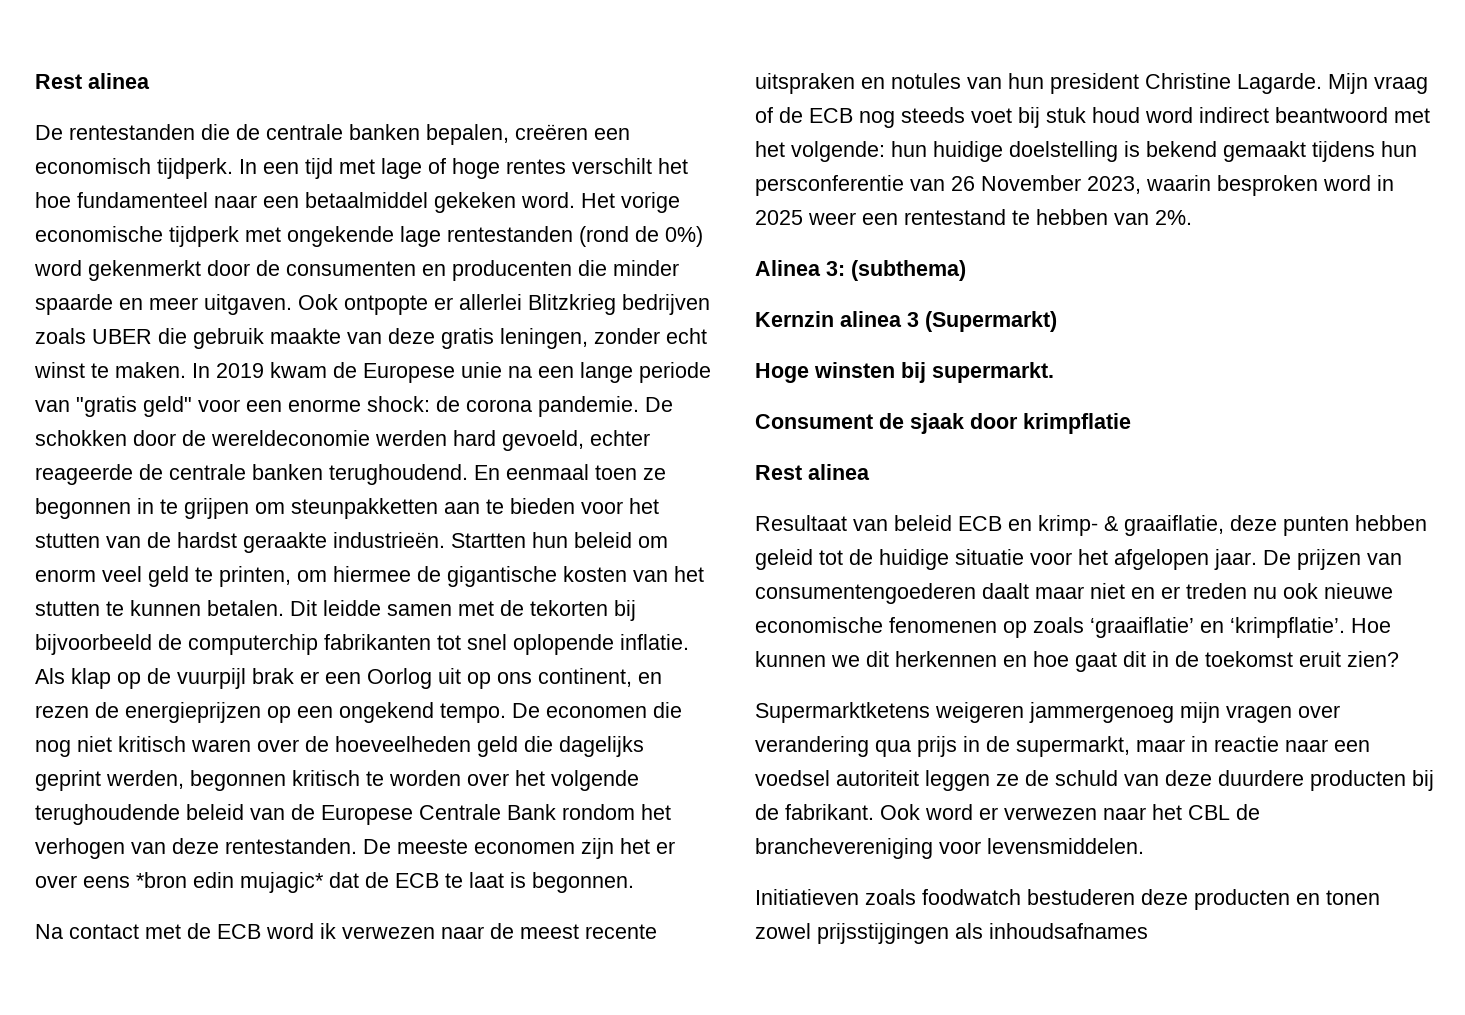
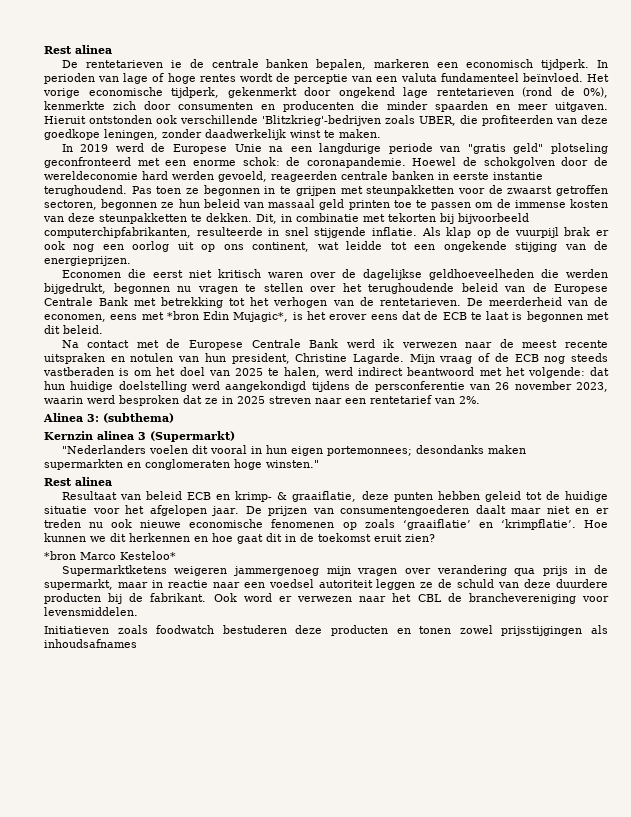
- De rentestanden die de centrale banken bepalen, creëren een economisch tijdperk.
+ De rentetarieven ie de centrale banken bepalen, markeren een economisch tijdperk.
- In een tijd met lage of hoge rentes verschilt het hoe fundamenteel naar een betaalmiddel gekeken word. Het vorige economische tijdperk met ongekende lage rentestanden (rond de 0%) word gekenmerkt door de consumenten en producenten die minder spaarde en meer uitgaven.
+ In perioden van lage of hoge rentes wordt de perceptie van een valuta fundamenteel beïnvloed. Het vorige economische tijdperk, gekenmerkt door ongekend lage rentetarieven (rond de 0%), kenmerkte zich door consumenten en producenten die minder spaarden en meer uitgaven.
- Ook ontpopte er allerlei Blitzkrieg bedrijven zoals UBER die gebruik maakte van deze gratis leningen, zonder echt winst te maken. In 2019 kwam de Europese unie na een lange periode van "gratis geld" voor een enorme shock: de corona pandemie. De schokken door de wereldeconomie werden hard gevoeld, echter reageerde de centrale banken terughoudend. En eenmaal toen ze begonnen in te grijpen om steunpakketten aan te bieden voor het stutten van de hardst geraakte industrieën. Startten hun beleid om enorm veel geld te printen, om hiermee de gigantische kosten van het stutten te kunnen betalen. Dit leidde samen met de tekorten bij bijvoorbeeld de computerchip fabrikanten tot snel oplopende inflatie.
+ Hieruit ontstonden ook verschillende 'Blitzkrieg'-bedrijven zoals UBER, die profiteerden van deze goedkope leningen, zonder daadwerkelijk winst te maken.
+ In 2019 werd de Europese Unie na een langdurige periode van "gratis geld" plotseling geconfronteerd met een enorme schok: de coronapandemie. Hoewel de schokgolven door de wereldeconomie hard werden gevoeld, reageerden centrale banken in eerste instantie terughoudend. Pas toen ze begonnen in te grijpen met steunpakketten voor de zwaarst getroffen sectoren, begonnen ze hun beleid van massaal geld printen toe te passen om de immense kosten van deze steunpakketten te dekken. Dit, in combinatie met tekorten bij bijvoorbeeld computerchipfabrikanten, resulteerde in snel stijgende inflatie.
- Als klap op de vuurpijl brak er een Oorlog uit op ons continent, en rezen de energieprijzen op een ongekend tempo. De economen die nog niet kritisch waren over de hoeveelheden geld die dagelijks geprint werden, begonnen kritisch te worden over het volgende terughoudende beleid van de Europese Centrale Bank rondom het verhogen van deze rentestanden. De meeste economen zijn het er over eens *bron edin mujagic* dat de ECB te laat is begonnen.
+ Als klap op de vuurpijl brak er ook nog een oorlog uit op ons continent, wat leidde tot een ongekende stijging van de energieprijzen.
+ Economen die eerst niet kritisch waren over de dagelijkse geldhoeveelheden die werden bijgedrukt, begonnen nu vragen te stellen over het terughoudende beleid van de Europese Centrale Bank met betrekking tot het verhogen van de rentetarieven. De meerderheid van de economen, eens met *bron Edin Mujagic*, is het erover eens dat de ECB te laat is begonnen met dit beleid.
- Na contact met de ECB word ik verwezen naar de meest recente uitspraken en notules van hun president Christine Lagarde.
+ Na contact met de Europese Centrale Bank werd ik verwezen naar de meest recente uitspraken en notulen van hun president, Christine Lagarde.
- Mijn vraag of de ECB nog steeds voet bij stuk houd word indirect beantwoord met het volgende: hun huidige doelstelling is bekend gemaakt tijdens hun persconferentie van 26 November 2023, waarin besproken word in 2025 weer een rentestand te hebben van 2%.
+ Mijn vraag of de ECB nog steeds vastberaden is om het doel van 2025 te halen, werd indirect beantwoord met het volgende: dat hun huidige doelstelling werd aangekondigd tijdens de persconferentie van 26 november 2023, waarin werd besproken dat ze in 2025 streven naar een rentetarief van 2%.
- Hoge winsten bij supermarkt.
- Consument de sjaak door krimpflatie
+ "Nederlanders voelen dit vooral in hun eigen portemonnees; desondanks maken supermarkten en conglomeraten hoge winsten."
+ *bron Marco Kesteloo*

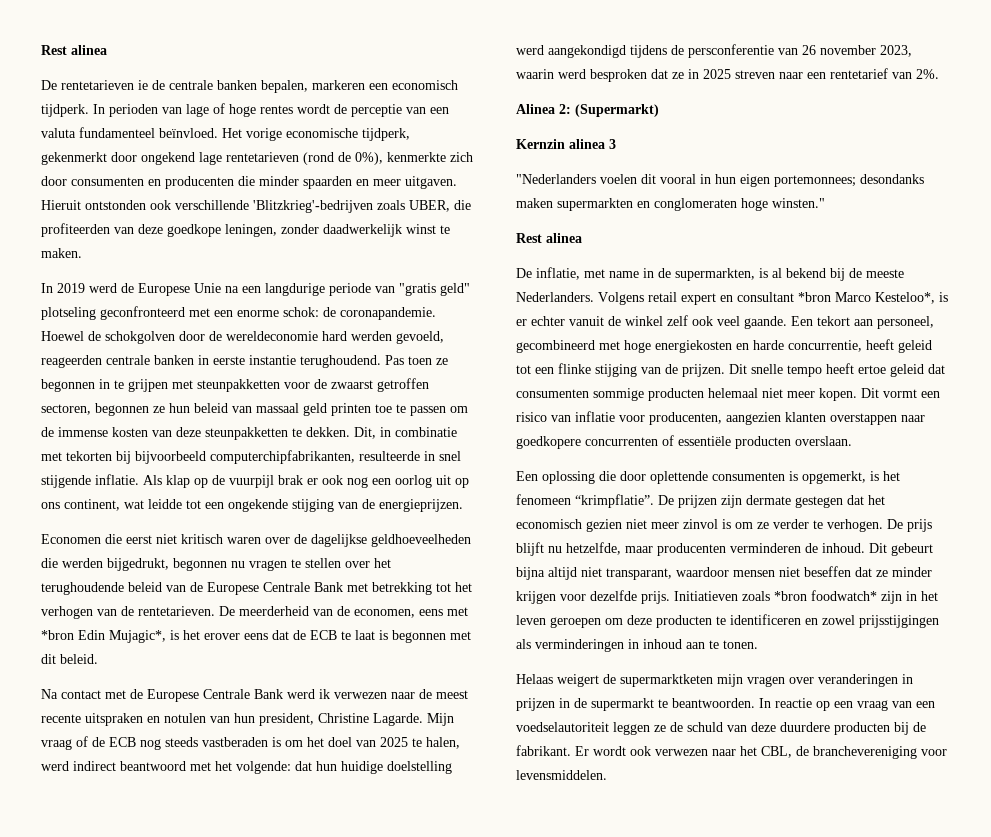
- Alinea 3: (subthema)
+ Alinea 2: (Supermarkt)
- Kernzin alinea 3 (Supermarkt)
+ Kernzin alinea 3
- Resultaat van beleid ECB en krimp- & graaiflatie, deze punten hebben geleid tot de huidige situatie voor het afgelopen jaar. De prijzen van consumentengoederen daalt maar niet en er treden nu ook nieuwe economische fenomenen op zoals ‘graaiflatie’ en ‘krimpflatie’. Hoe kunnen we dit herkennen en hoe gaat dit in de toekomst eruit zien?
- *bron Marco Kesteloo*
- Supermarktketens weigeren jammergenoeg mijn vragen over verandering qua prijs in de supermarkt, maar in reactie naar een voedsel autoriteit leggen ze de schuld van deze duurdere producten bij de fabrikant.
+ De inflatie, met name in de supermarkten, is al bekend bij de meeste Nederlanders. Volgens retail expert en consultant *bron Marco Kesteloo*, is er echter vanuit de winkel zelf ook veel gaande. Een tekort aan personeel, gecombineerd met hoge energiekosten en harde concurrentie, heeft geleid tot een flinke stijging van de prijzen. Dit snelle tempo heeft ertoe geleid dat consumenten sommige producten helemaal niet meer kopen. Dit vormt een risico van inflatie voor producenten, aangezien klanten overstappen naar goedkopere concurrenten of essentiële producten overslaan.
+ Een oplossing die door oplettende consumenten is opgemerkt, is het fenomeen “krimpflatie”. De prijzen zijn dermate gestegen dat het economisch gezien niet meer zinvol is om ze verder te verhogen. De prijs blijft nu hetzelfde, maar producenten verminderen de inhoud. Dit gebeurt bijna altijd niet transparant, waardoor mensen niet beseffen dat ze minder krijgen voor dezelfde prijs. Initiatieven zoals *bron foodwatch* zijn in het leven geroepen om deze producten te identificeren en zowel prijsstijgingen als verminderingen in inhoud aan te tonen.
+ Helaas weigert de supermarktketen mijn vragen over veranderingen in prijzen in de supermarkt te beantwoorden. In reactie op een vraag van een voedselautoriteit leggen ze de schuld van deze duurdere producten bij de fabrikant.
- Ook word er verwezen naar het CBL de branchevereniging voor levensmiddelen.
+ Er wordt ook verwezen naar het CBL, de branchevereniging voor levensmiddelen.
- Initiatieven zoals foodwatch bestuderen deze producten en tonen zowel prijsstijgingen als inhoudsafnames

